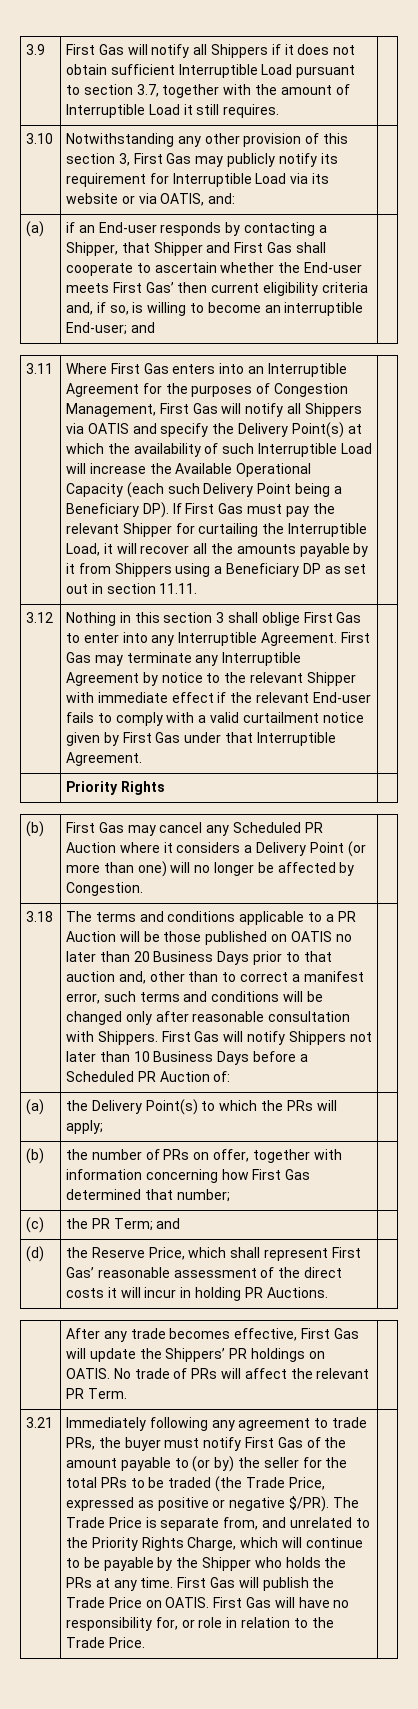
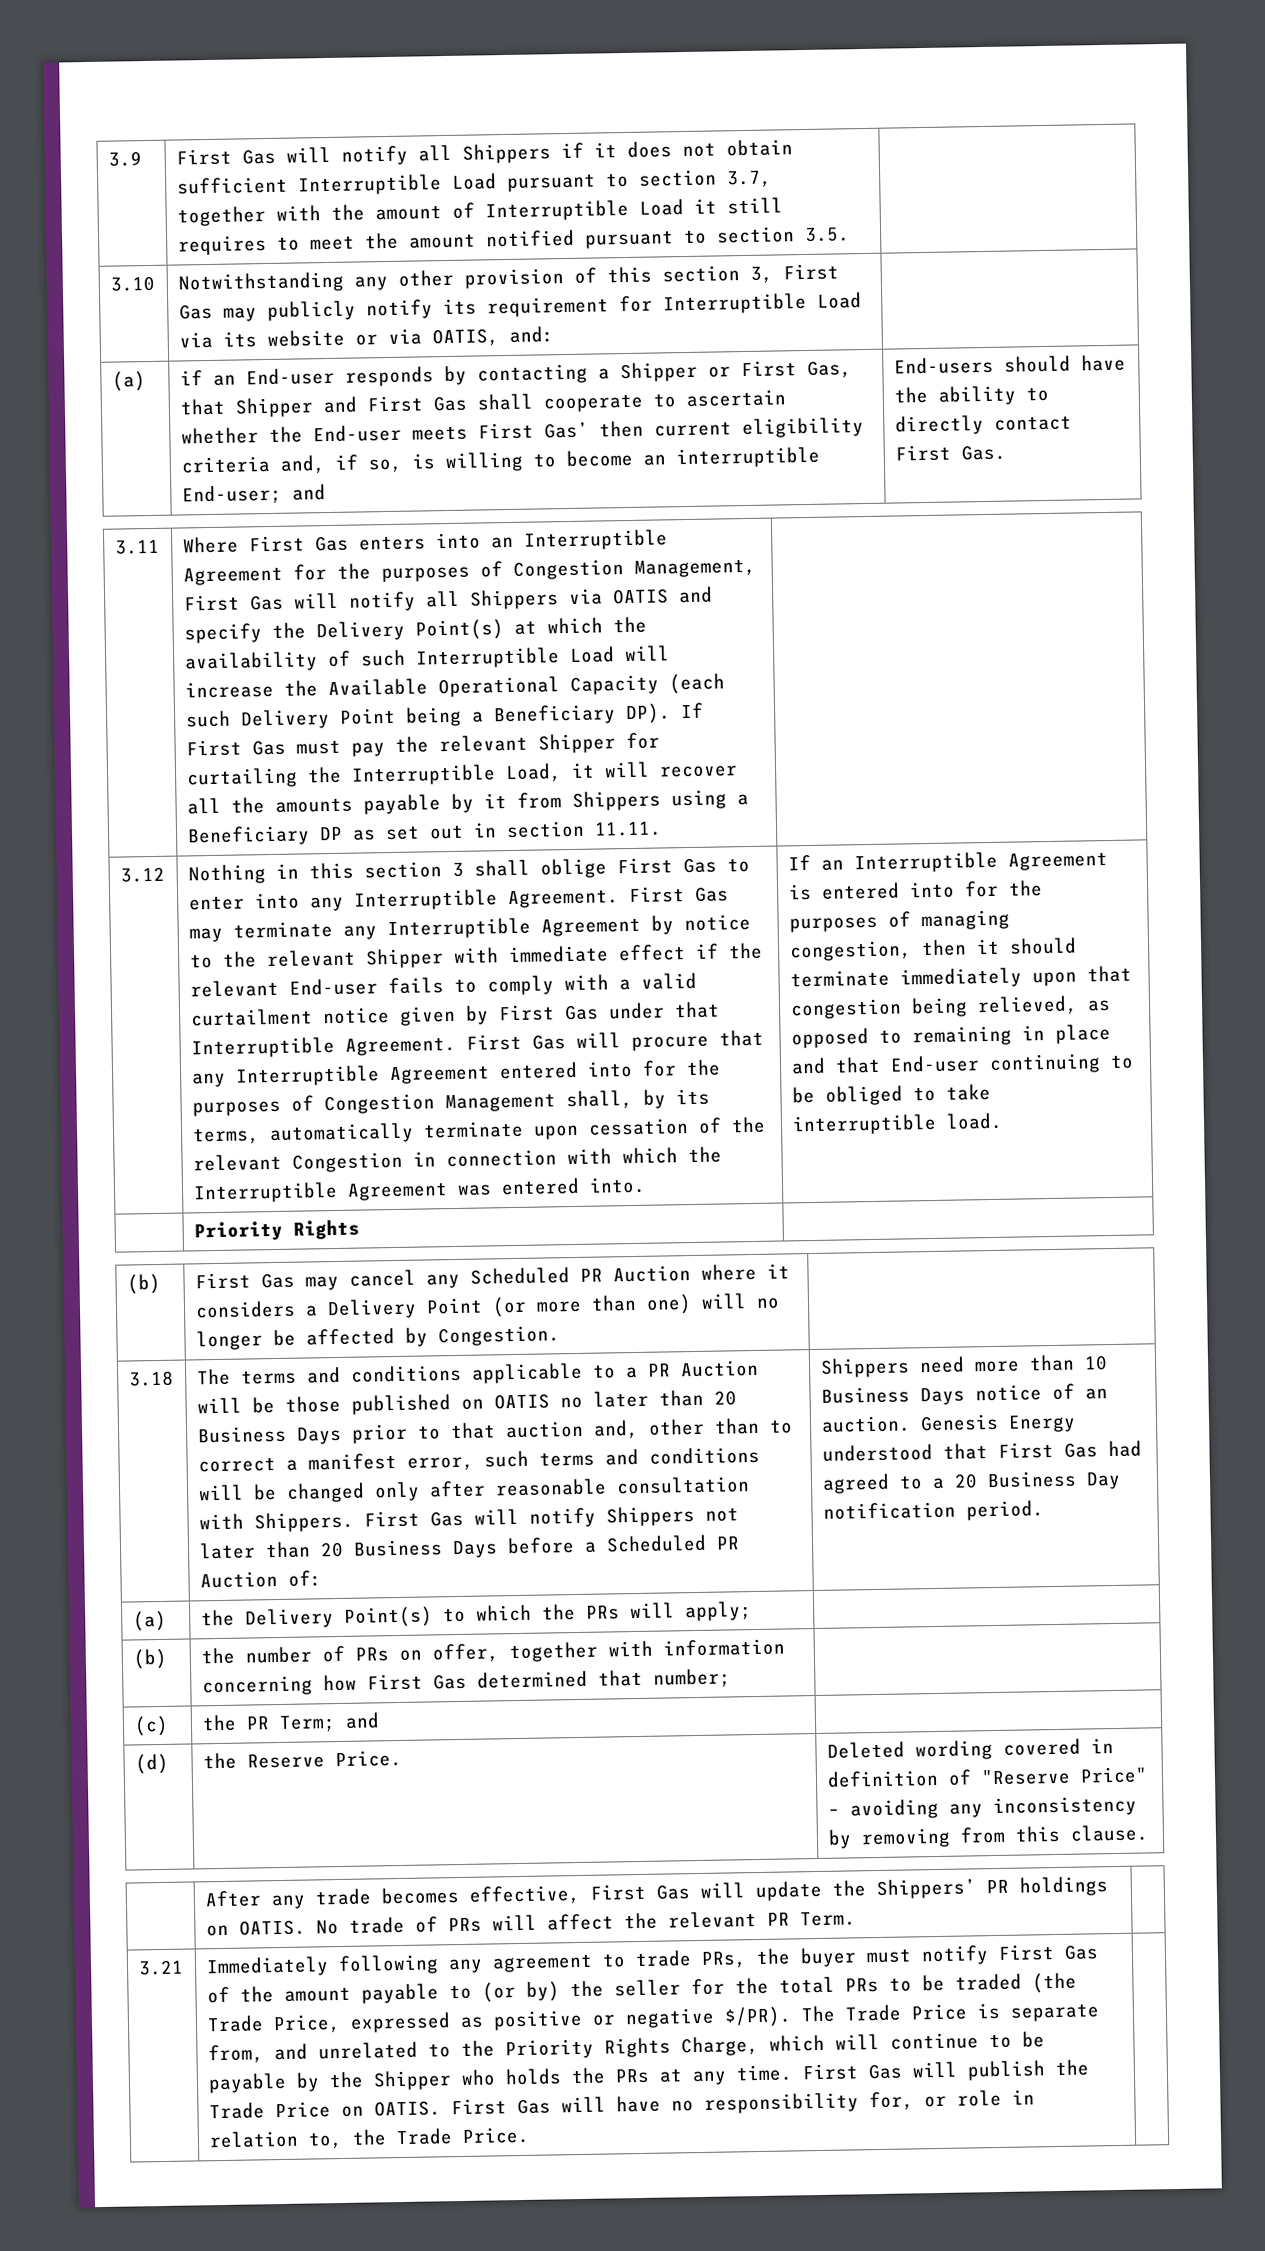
- 3.9 | First Gas will notify all Shippers if it does not obtain sufficient Interruptible Load pursuant to section 3.7, together with the amount of Interruptible Load it still requires. |
+ 3.9 | First Gas will notify all Shippers if it does not obtain sufficient Interruptible Load pursuant to section 3.7, together with the amount of Interruptible Load it still requires to meet the amount notified pursuant to section 3.5. |
- if an End-user responds by contacting a Shipper, that Shipper and First Gas shall cooperate to ascertain whether the End-user meets First Gas’ then current eligibility criteria and, if so, is willing to become an interruptible End-user; and
+ if an End-user responds by contacting a Shipper or First Gas, that Shipper and First Gas shall cooperate to ascertain whether the End-user meets First Gas’ then current eligibility criteria and, if so, is willing to become an interruptible End-user; and
+ End-users should have the ability to directly contact First Gas.
+ First Gas will procure that any Interruptible Agreement entered into for the purposes of Congestion Management shall, by its terms, automatically terminate upon cessation of the relevant Congestion in connection with which the Interruptible Agreement was entered into. | If an Interruptible Agreement is entered into for the purposes of managing congestion, then it should terminate immediately upon that congestion being relieved, as opposed to remaining in place and that End-user continuing to be obliged to take interruptible load.
- First Gas will notify Shippers not later than 10 Business Days before a Scheduled PR Auction of:
+ First Gas will notify Shippers not later than 20 Business Days before a Scheduled PR Auction of:
+ Shippers need more than 10 Business Days notice of an auction. Genesis Energy understood that First Gas had agreed to a 20 Business Day notification period.
- (d) | the Reserve Price, which shall represent First Gas’ reasonable assessment of the direct costs it will incur in holding PR Auctions. |
+ (d) | the Reserve Price. | Deleted wording covered in definition of "Reserve Price" – avoiding any inconsistency by removing from this clause.
- First Gas will have no responsibility for, or role in relation to the Trade Price.
+ First Gas will have no responsibility for, or role in relation to, the Trade Price.

